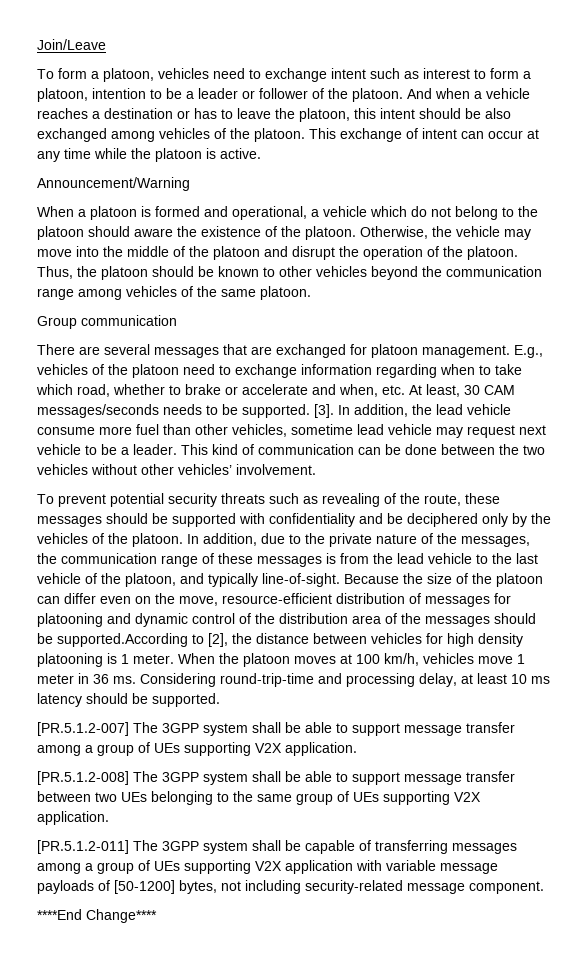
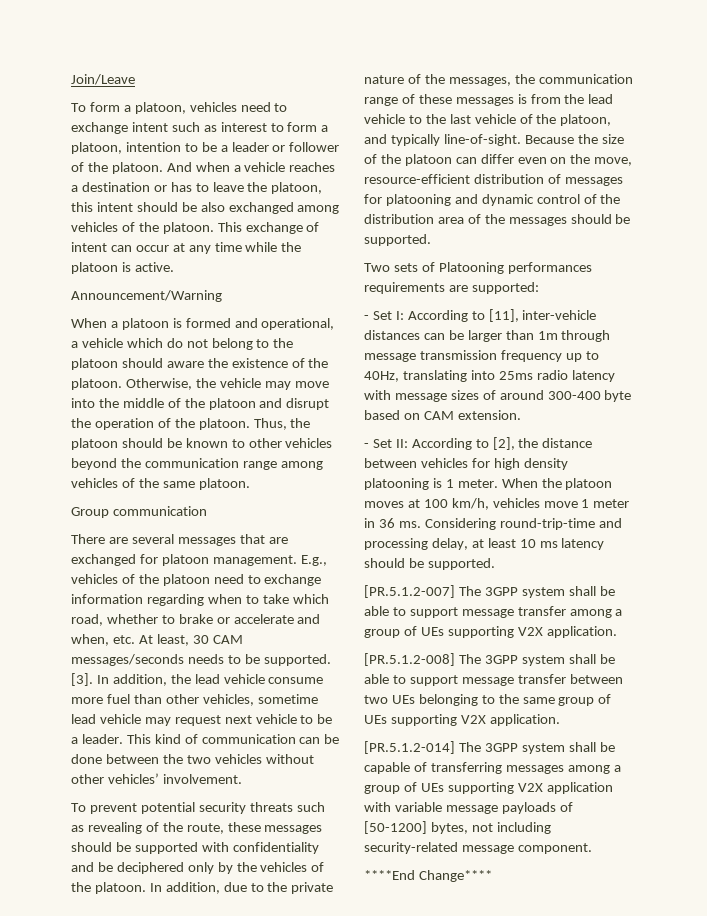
- Because the size of the platoon can differ even on the move, resource-efficient distribution of messages for platooning and dynamic control of the distribution area of the messages should be supported.According to [2], the distance between vehicles for high density platooning is 1 meter.
+ Because the size of the platoon can differ even on the move, resource-efficient distribution of messages for platooning and dynamic control of the distribution area of the messages should be supported.
+ Two sets of Platooning performances requirements are supported:
+ - Set I: According to [11], inter-vehicle distances can be larger than 1m through message transmission frequency up to 40Hz, translating into 25ms radio latency with message sizes of around 300-400 byte based on CAM extension.
+ - Set II: According to [2], the distance between vehicles for high density platooning is 1 meter.
- [PR.5.1.2-011] The 3GPP system shall be capable of transferring messages among a group of UEs supporting V2X application with variable message payloads of [50-1200] bytes, not including security-related message component.
+ [PR.5.1.2-014] The 3GPP system shall be capable of transferring messages among a group of UEs supporting V2X application with variable message payloads of [50-1200] bytes, not including security-related message component.

